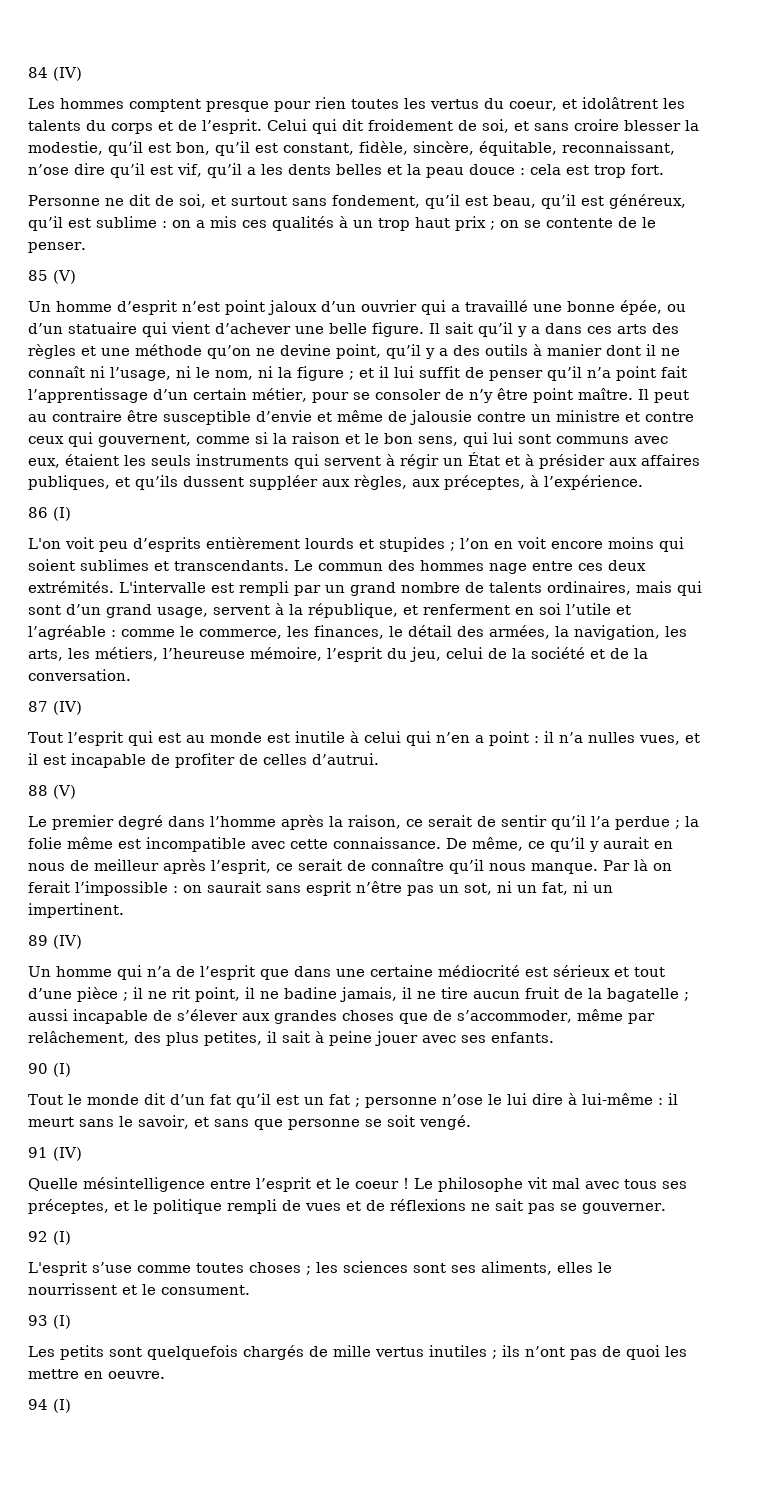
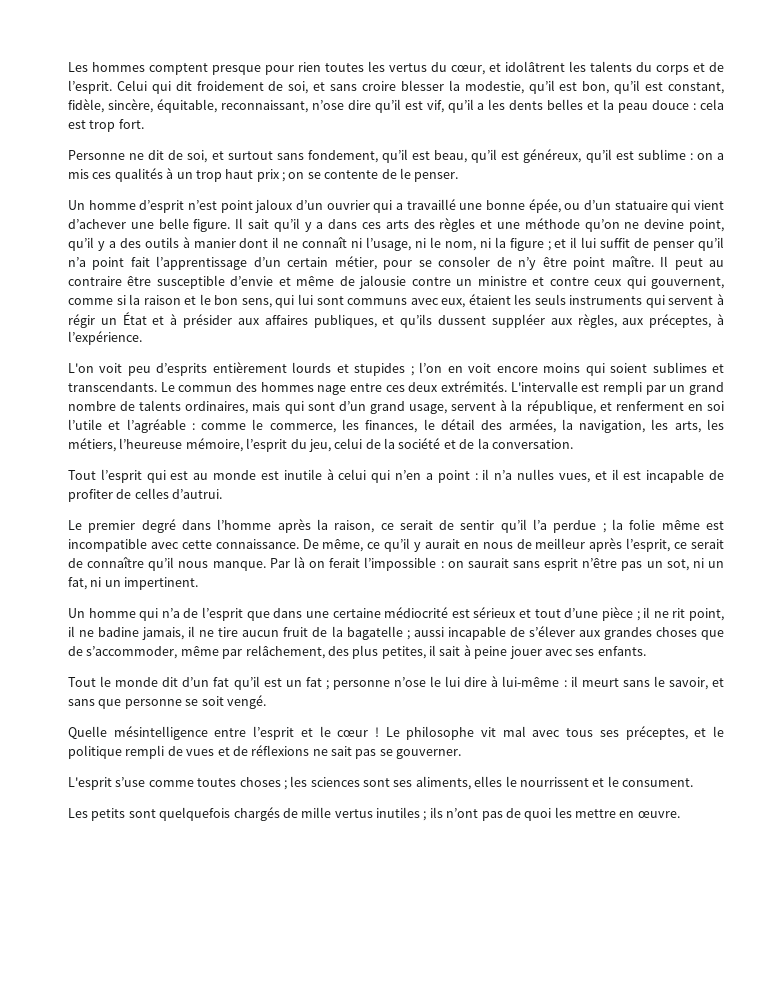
- 84 (IV)
- Les hommes comptent presque pour rien toutes les vertus du coeur, et idolâtrent les talents du corps et de l’esprit.
+ Les hommes comptent presque pour rien toutes les vertus du cœur, et idolâtrent les talents du corps et de l’esprit.
- 85 (V)
- 86 (I)
- 87 (IV)
- 88 (V)
- 89 (IV)
- 90 (I)
- 91 (IV)
- Quelle mésintelligence entre l’esprit et le coeur !
+ Quelle mésintelligence entre l’esprit et le cœur !
- 92 (I)
- 93 (I)
- Les petits sont quelquefois chargés de mille vertus inutiles ; ils n’ont pas de quoi les mettre en oeuvre.
- 94 (I)
+ Les petits sont quelquefois chargés de mille vertus inutiles ; ils n’ont pas de quoi les mettre en œuvre.

